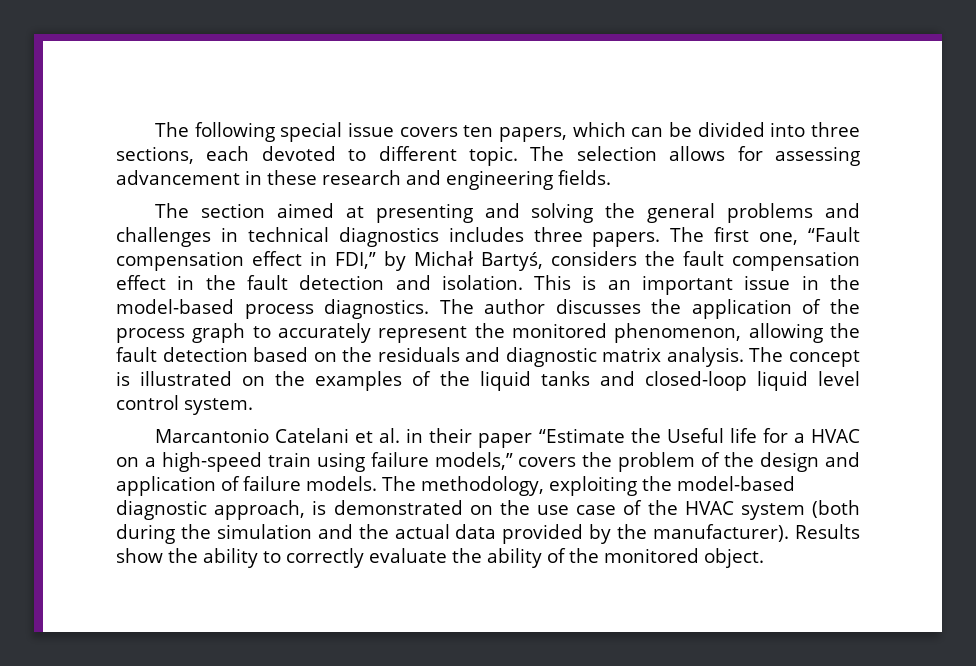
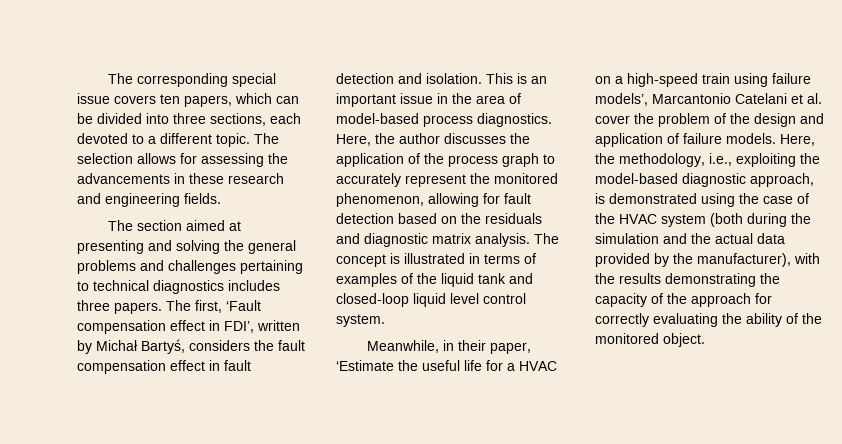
- The following special issue covers ten papers, which can be divided into three sections, each devoted to different topic.
+ The corresponding special issue covers ten papers, which can be divided into three sections, each devoted to a different topic.
- The selection allows for assessing advancement in these research and engineering fields.
+ The selection allows for assessing the advancements in these research and engineering fields.
- The section aimed at presenting and solving the general problems and challenges in technical diagnostics includes three papers.
+ The section aimed at presenting and solving the general problems and challenges pertaining to technical diagnostics includes three papers.
- The first one, “Fault compensation effect in FDI,” by Michał Bartyś, considers the fault compensation effect in the fault detection and isolation.
+ The first, ‘Fault compensation effect in FDI’, written by Michał Bartyś, considers the fault compensation effect in fault detection and isolation.
- This is an important issue in the model-based process diagnostics.
+ This is an important issue in the area of model-based process diagnostics.
- The author discusses the application of the process graph to accurately represent the monitored phenomenon, allowing the fault detection based on the residuals and diagnostic matrix analysis.
+ Here, the author discusses the application of the process graph to accurately represent the monitored phenomenon, allowing for fault detection based on the residuals and diagnostic matrix analysis.
- The concept is illustrated on the examples of the liquid tanks and closed-loop liquid level control system.
+ The concept is illustrated in terms of examples of the liquid tank and closed-loop liquid level control system.
- Marcantonio Catelani et al. in their paper “Estimate the Useful life for a HVAC on a high-speed train using failure models,” covers the problem of the design and application of failure models.
+ Meanwhile, in their paper, ‘Estimate the useful life for a HVAC on a high-speed train using failure models’, Marcantonio Catelani et al. cover the problem of the design and application of failure models.
- The methodology, exploiting the model-based diagnostic approach, is demonstrated on the use case of the HVAC system (both during the simulation and the actual data provided by the manufacturer). Results show the ability to correctly evaluate the ability of the monitored object.
+ Here, the methodology, i.e., exploiting the model-based diagnostic approach, is demonstrated using the case of the HVAC system (both during the simulation and the actual data provided by the manufacturer), with the results demonstrating the capacity of the approach for correctly evaluating the ability of the monitored object.

